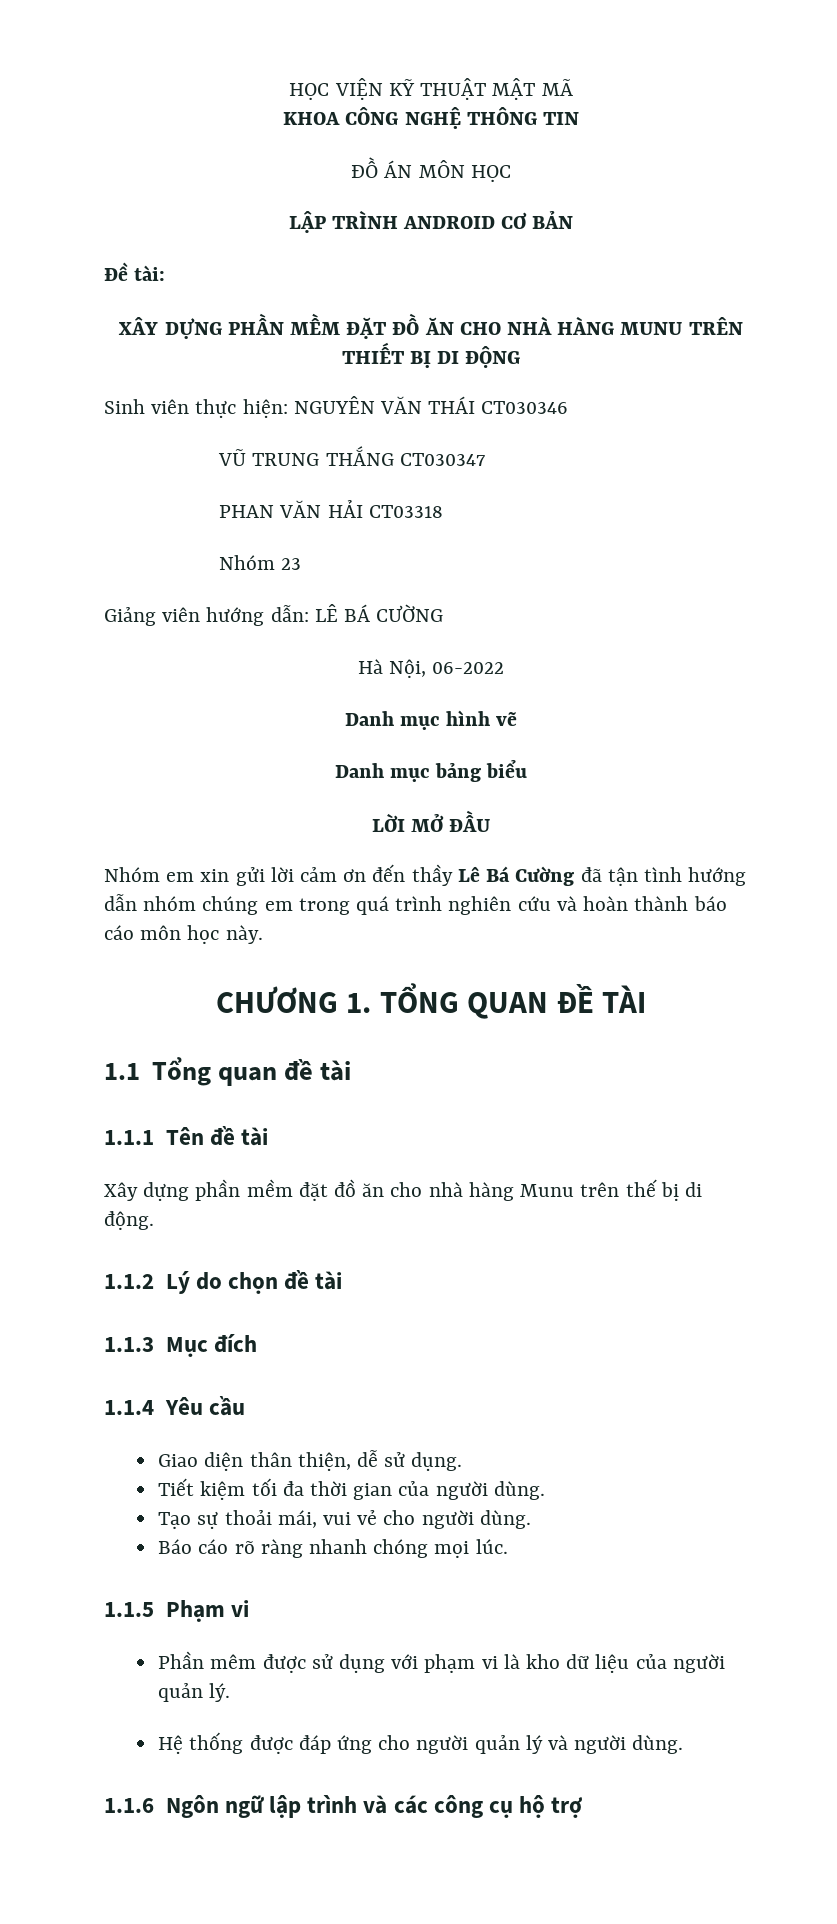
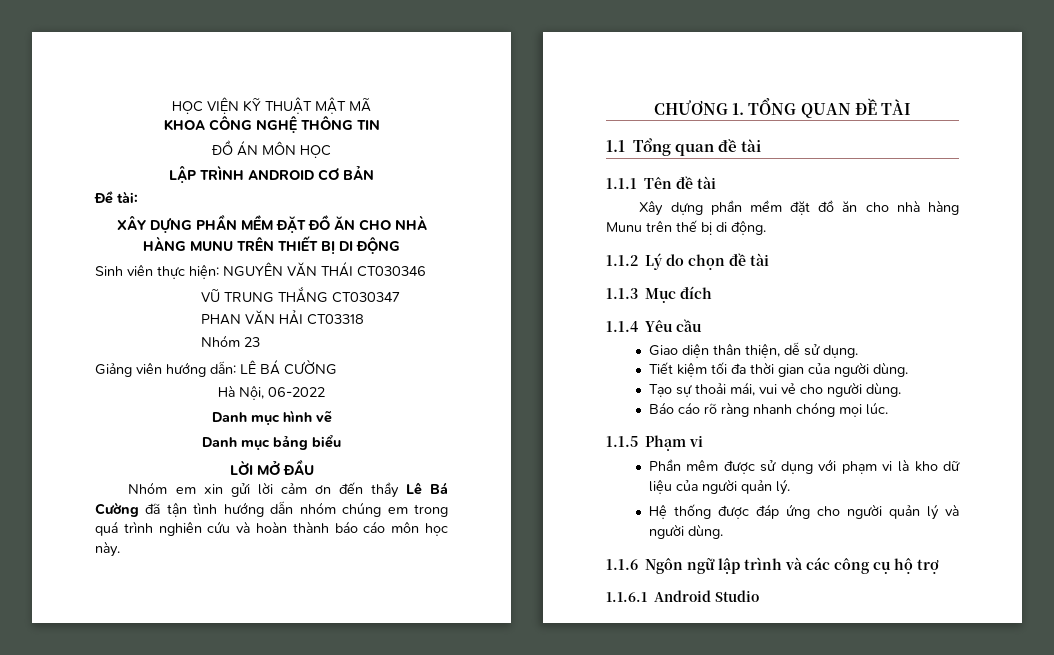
+ 1.1.6.1 Android Studio

